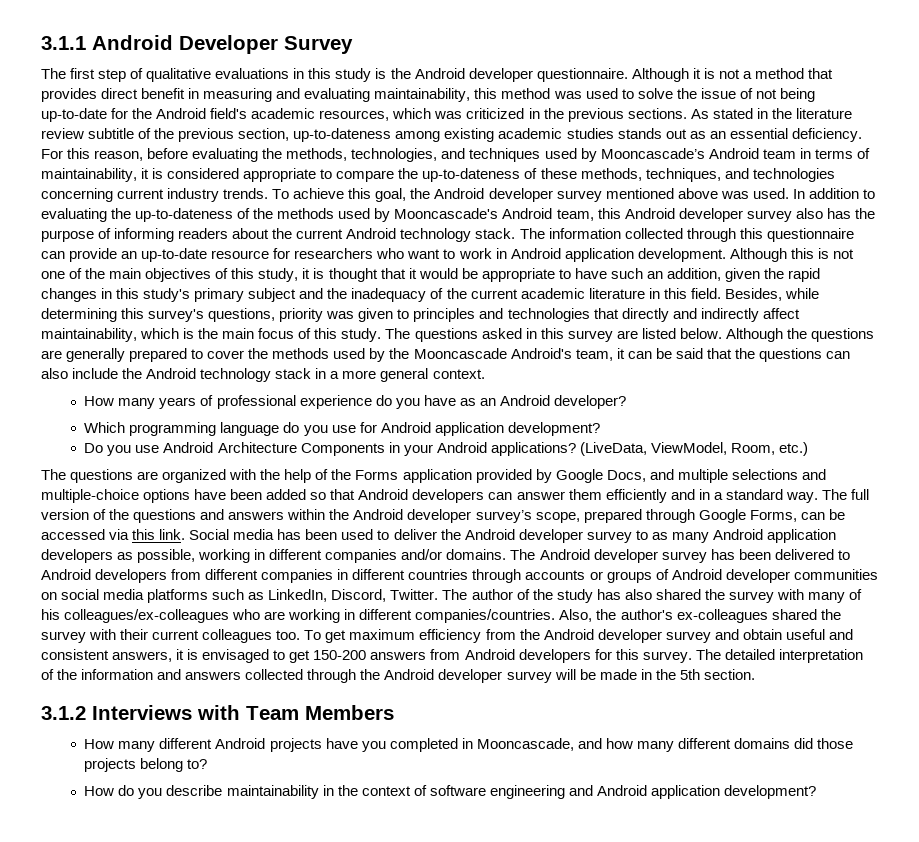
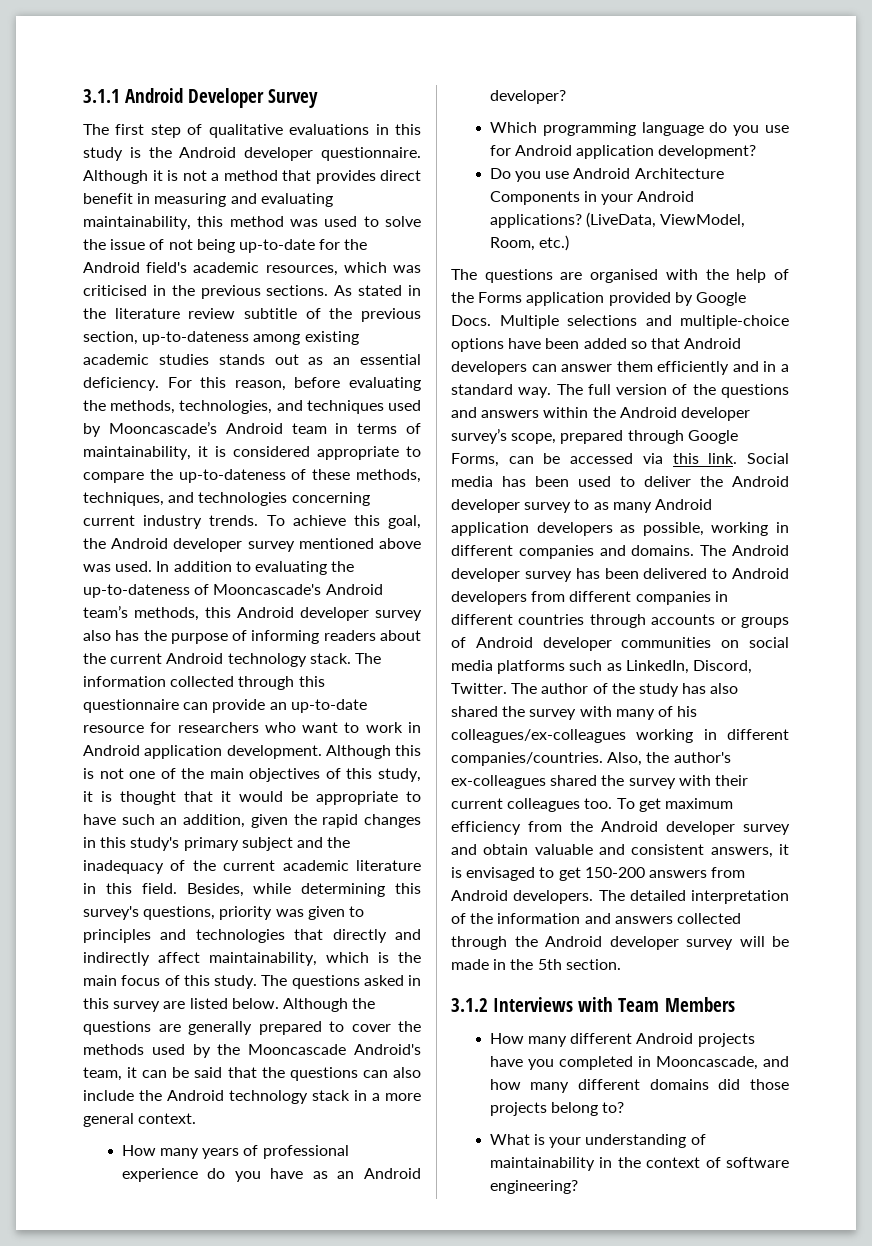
- Although it is not a method that provides direct benefit in measuring and evaluating maintainability, this method was used to solve the issue of not being up-to-date for the Android field's academic resources, which was criticized in the previous sections.
+ Although it is not a method that provides direct benefit in measuring and evaluating maintainability, this method was used to solve the issue of not being up-to-date for the Android field's academic resources, which was criticised in the previous sections.
- In addition to evaluating the up-to-dateness of the methods used by Mooncascade's Android team, this Android developer survey also has the purpose of informing readers about the current Android technology stack.
+ In addition to evaluating the up-to-dateness of Mooncascade's Android team’s methods, this Android developer survey also has the purpose of informing readers about the current Android technology stack.
- The questions are organized with the help of the Forms application provided by Google Docs, and multiple selections and multiple-choice options have been added so that Android developers can answer them efficiently and in a standard way.
+ The questions are organised with the help of the Forms application provided by Google Docs. Multiple selections and multiple-choice options have been added so that Android developers can answer them efficiently and in a standard way.
- Social media has been used to deliver the Android developer survey to as many Android application developers as possible, working in different companies and/or domains.
+ Social media has been used to deliver the Android developer survey to as many Android application developers as possible, working in different companies and domains.
- The author of the study has also shared the survey with many of his colleagues/ex-colleagues who are working in different companies/countries.
+ The author of the study has also shared the survey with many of his colleagues/ex-colleagues working in different companies/countries.
- To get maximum efficiency from the Android developer survey and obtain useful and consistent answers, it is envisaged to get 150-200 answers from Android developers for this survey.
+ To get maximum efficiency from the Android developer survey and obtain valuable and consistent answers, it is envisaged to get 150-200 answers from Android developers.
- How do you describe maintainability in the context of software engineering and Android application development?
+ What is your understanding of maintainability in the context of software engineering?

